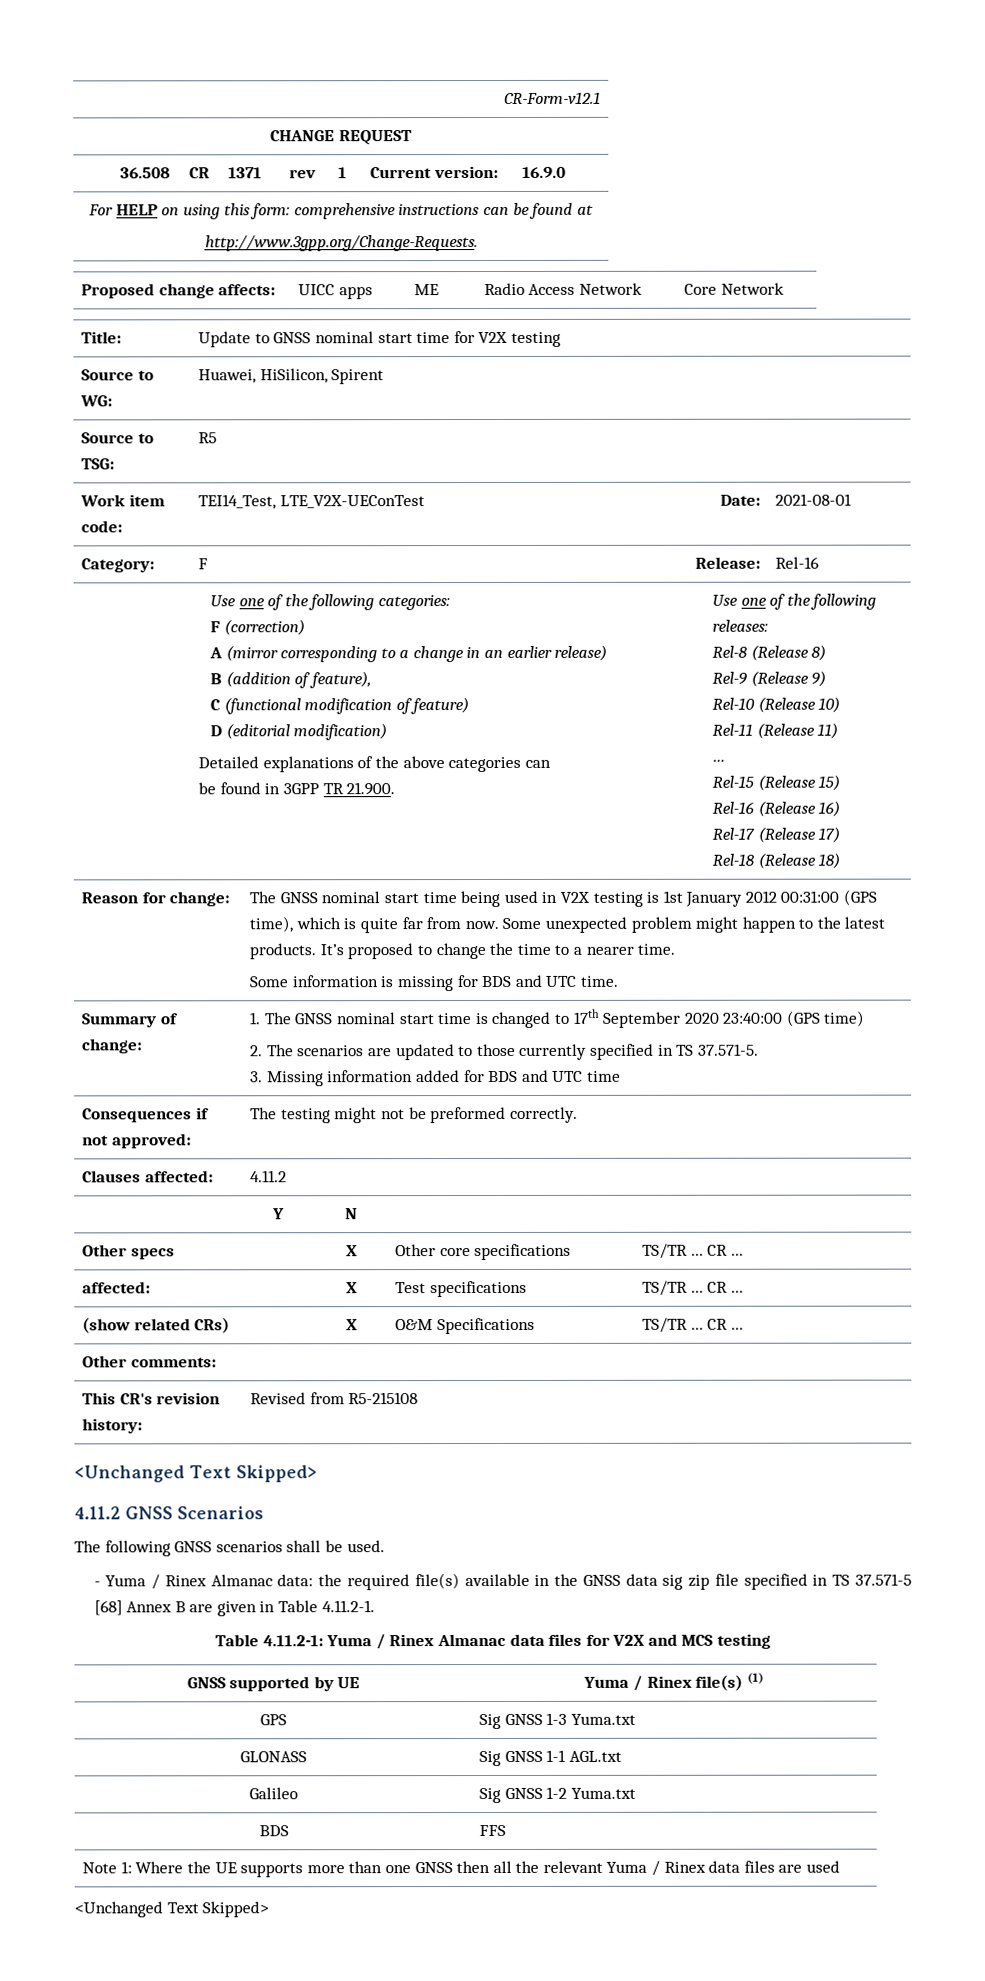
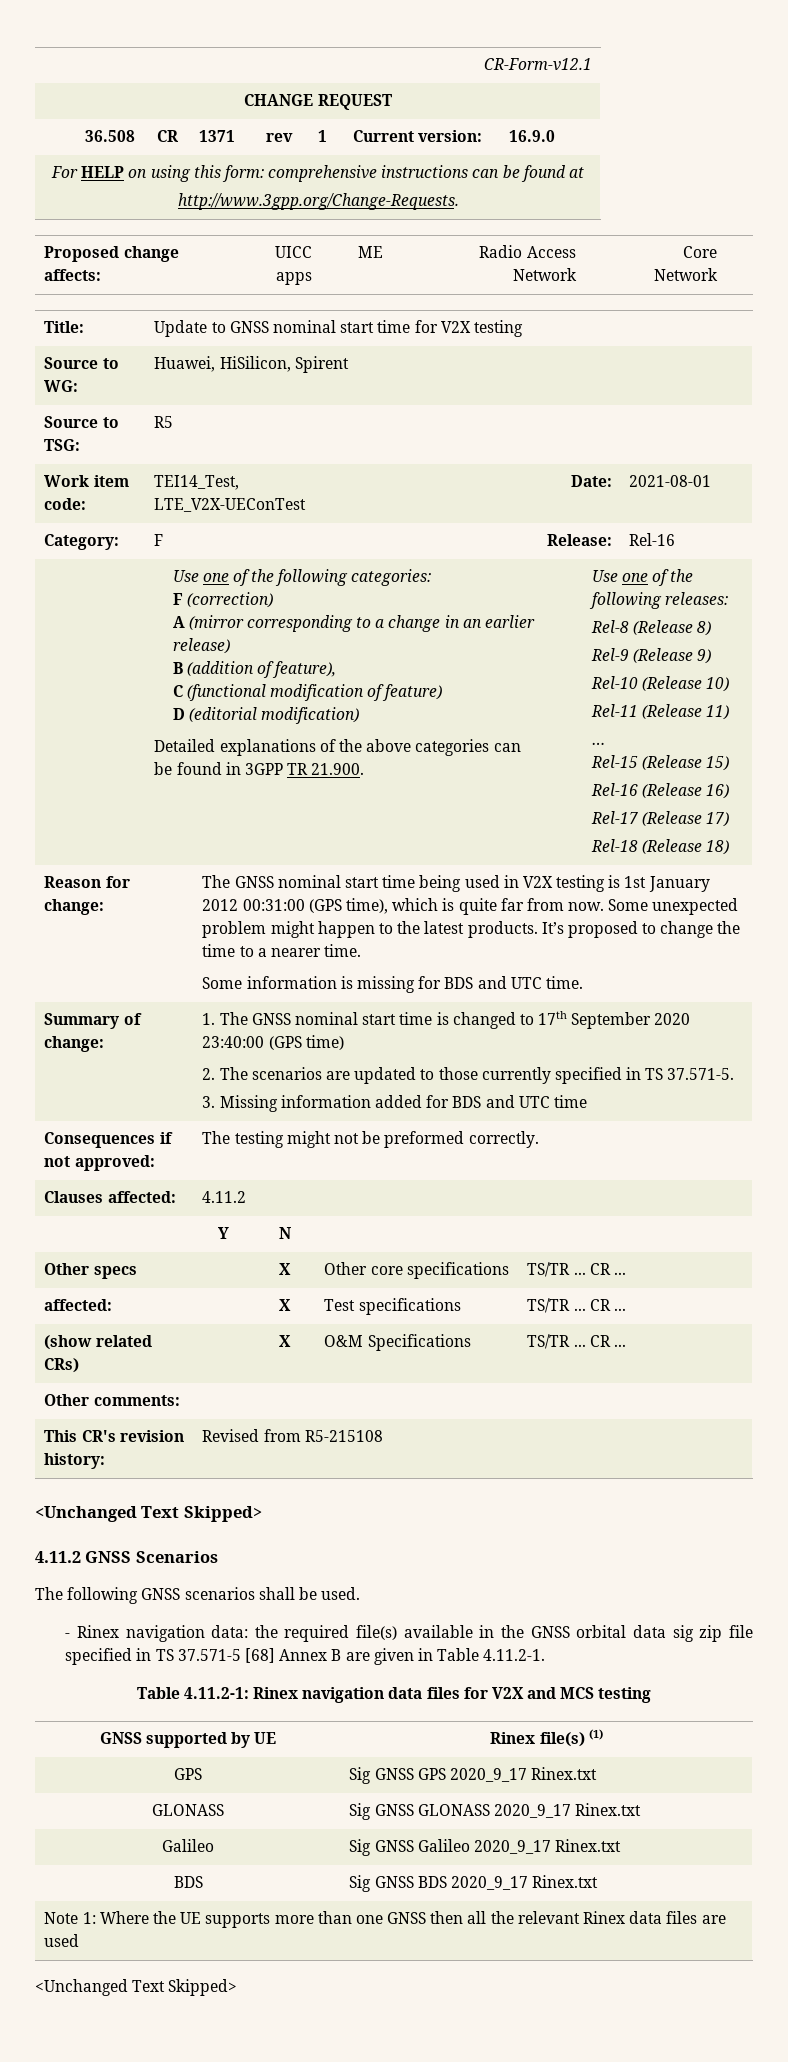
- - Yuma / Rinex Almanac data: the required file(s) available in the GNSS data sig zip file specified in TS 37.571-5 [68] Annex B are given in Table 4.11.2-1.
+ - Rinex navigation data: the required file(s) available in the GNSS orbital data sig zip file specified in TS 37.571-5 [68] Annex B are given in Table 4.11.2-1.
- Table 4.11.2-1: Yuma / Rinex Almanac data files for V2X and MCS testing
+ Table 4.11.2-1: Rinex navigation data files for V2X and MCS testing
- GNSS supported by UE | Yuma / Rinex file(s) (1)
+ GNSS supported by UE | Rinex file(s) (1)
- GPS | Sig GNSS 1-3 Yuma.txt
+ GPS | Sig GNSS GPS 2020_9_17 Rinex.txt
- GLONASS | Sig GNSS 1-1 AGL.txt
+ GLONASS | Sig GNSS GLONASS 2020_9_17 Rinex.txt
- Galileo | Sig GNSS 1-2 Yuma.txt
- BDS | FFS
+ Galileo | Sig GNSS Galileo 2020_9_17 Rinex.txt
+ BDS | Sig GNSS BDS 2020_9_17 Rinex.txt
- Note 1: Where the UE supports more than one GNSS then all the relevant Yuma / Rinex data files are used
+ Note 1: Where the UE supports more than one GNSS then all the relevant Rinex data files are used

